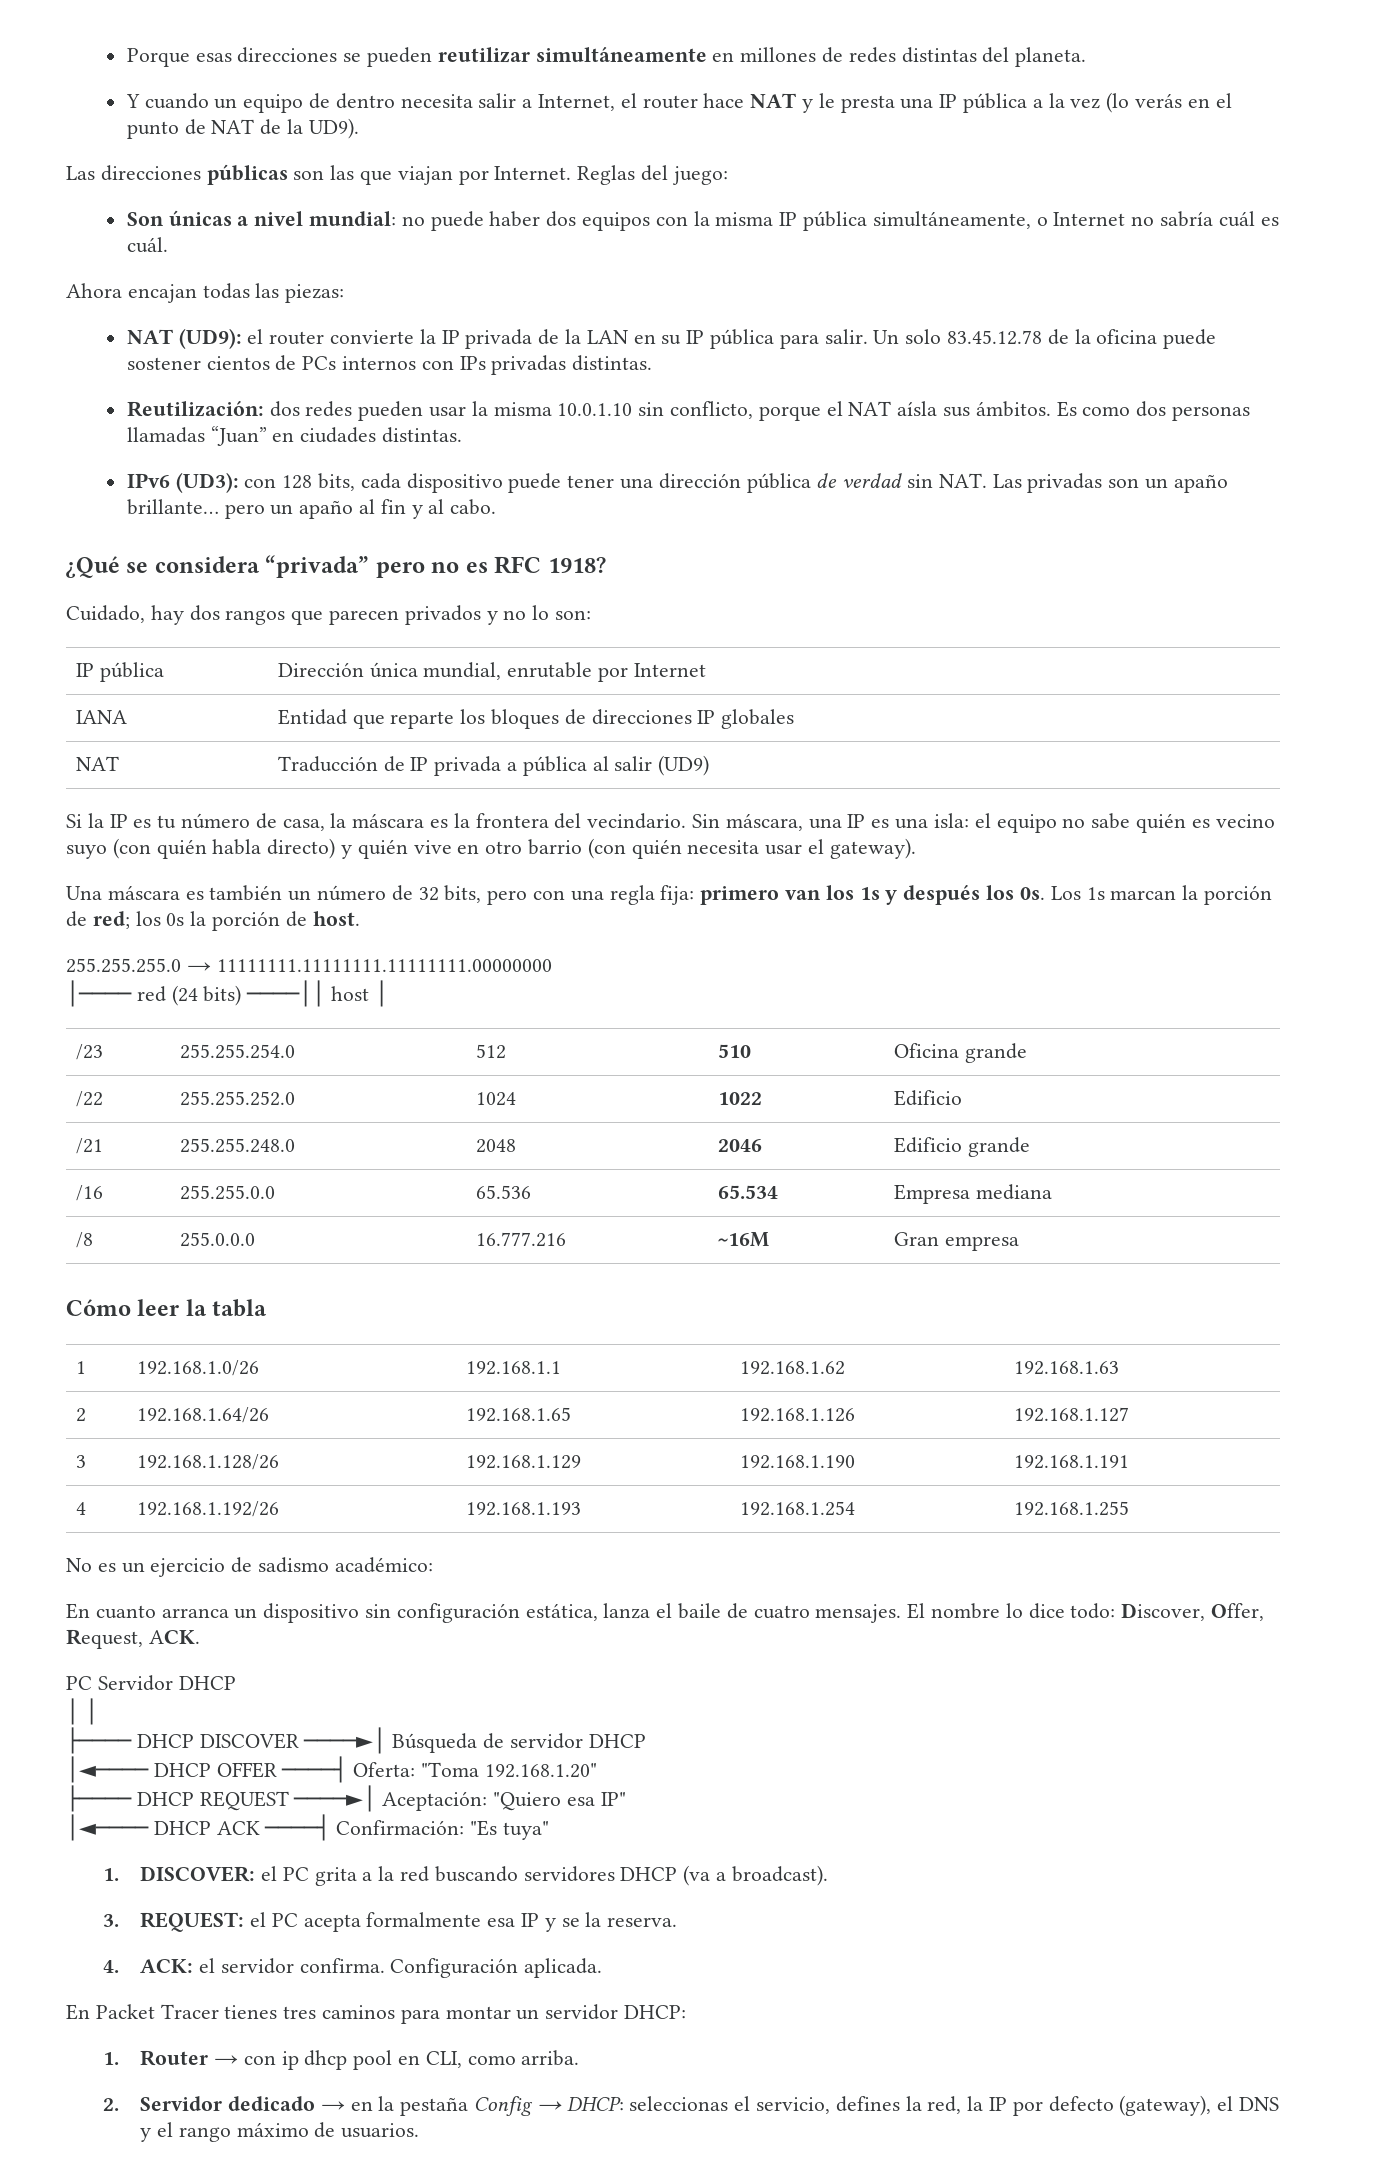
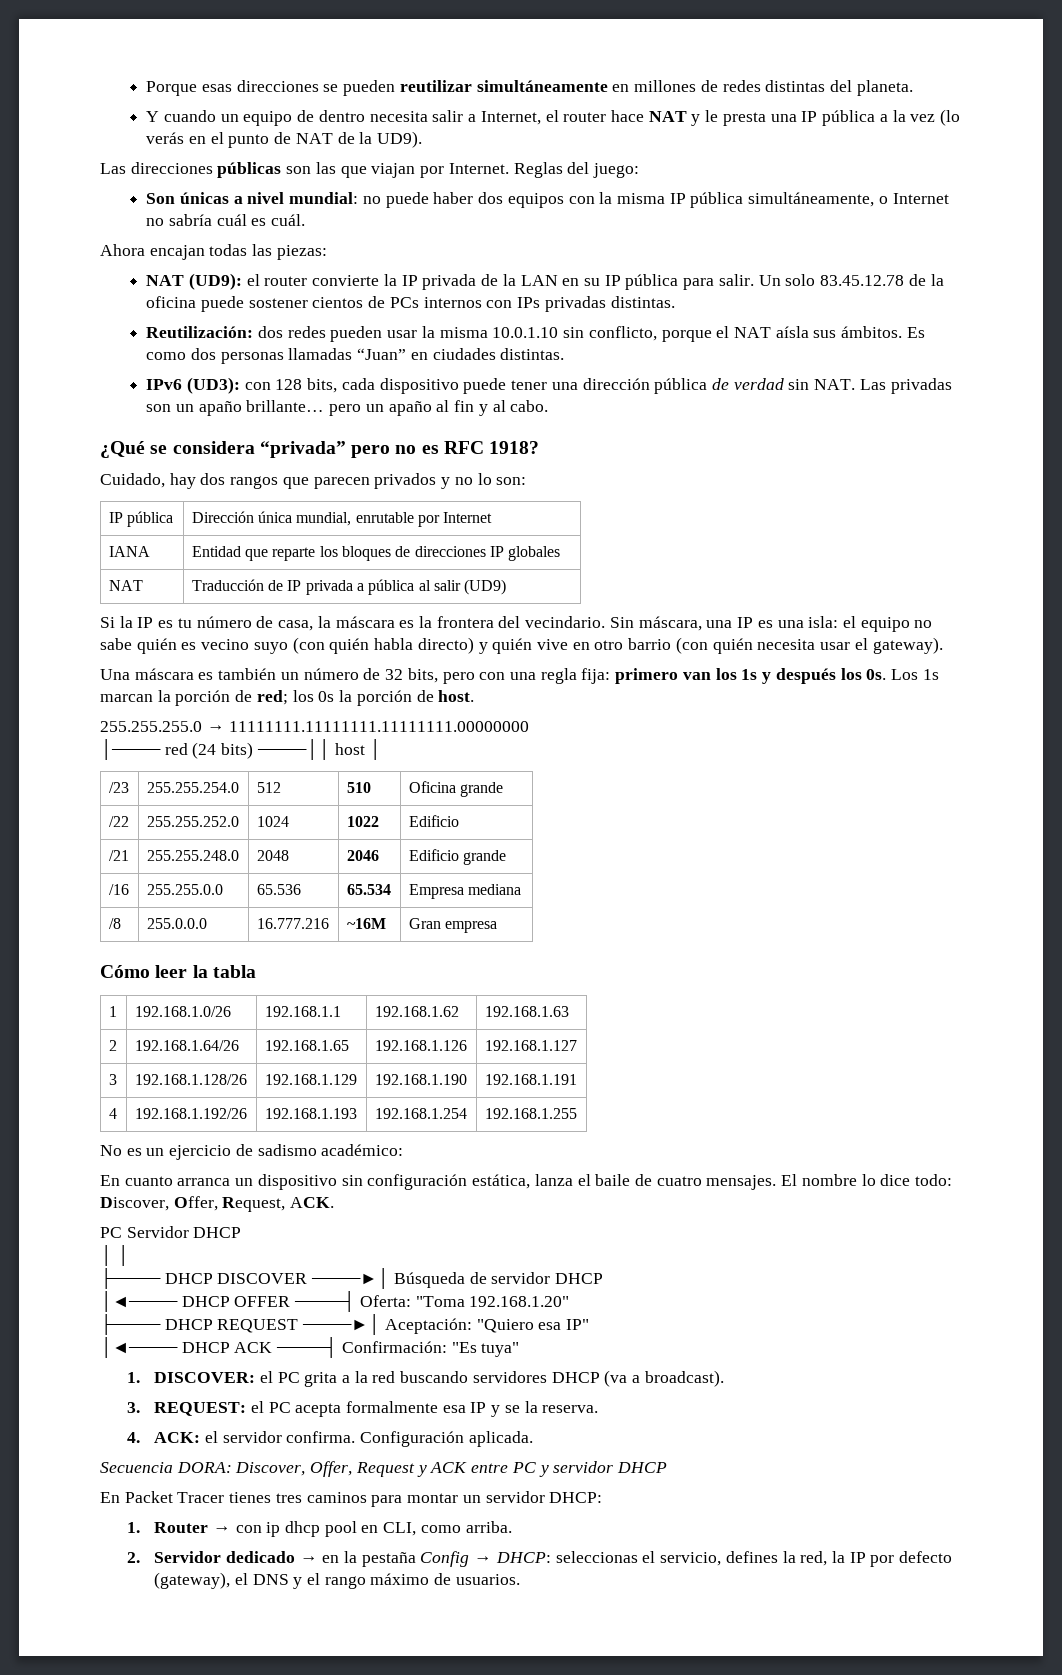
+ Secuencia DORA: Discover, Offer, Request y ACK entre PC y servidor DHCP

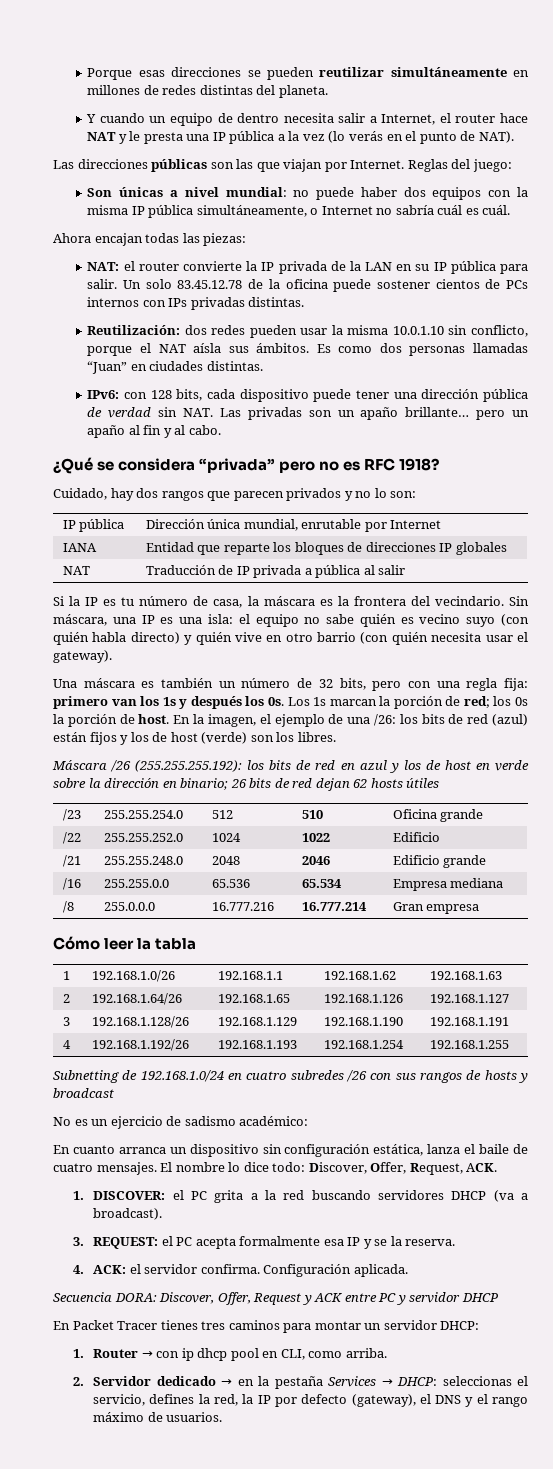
- Y cuando un equipo de dentro necesita salir a Internet, el router hace NAT y le presta una IP pública a la vez (lo verás en el punto de NAT de la UD9).
+ Y cuando un equipo de dentro necesita salir a Internet, el router hace NAT y le presta una IP pública a la vez (lo verás en el punto de NAT).
- NAT (UD9): el router convierte la IP privada de la LAN en su IP pública para salir.
+ NAT: el router convierte la IP privada de la LAN en su IP pública para salir.
- IPv6 (UD3): con 128 bits, cada dispositivo puede tener una dirección pública de verdad sin NAT. Las privadas son un apaño brillante… pero un apaño al fin y al cabo.
+ IPv6: con 128 bits, cada dispositivo puede tener una dirección pública de verdad sin NAT. Las privadas son un apaño brillante… pero un apaño al fin y al cabo.
- NAT | Traducción de IP privada a pública al salir (UD9)
+ NAT | Traducción de IP privada a pública al salir
- Los 1s marcan la porción de red; los 0s la porción de host.
- 255.255.255.0 → 11111111.11111111.11111111.00000000
- │──── red (24 bits) ────││ host │
+ Los 1s marcan la porción de red; los 0s la porción de host. En la imagen, el ejemplo de una /26: los bits de red (azul) están fijos y los de host (verde) son los libres.
+ Máscara /26 (255.255.255.192): los bits de red en azul y los de host en verde sobre la dirección en binario; 26 bits de red dejan 62 hosts útiles
- /8 | 255.0.0.0 | 16.777.216 | ~16M | Gran empresa
+ /8 | 255.0.0.0 | 16.777.216 | 16.777.214 | Gran empresa
+ Subnetting de 192.168.1.0/24 en cuatro subredes /26 con sus rangos de hosts y broadcast
- PC Servidor DHCP
- │ │
- ├──── DHCP DISCOVER ────►│ Búsqueda de servidor DHCP
- │◄──── DHCP OFFER ────┤ Oferta: "Toma 192.168.1.20"
- ├──── DHCP REQUEST ────►│ Aceptación: "Quiero esa IP"
- │◄──── DHCP ACK ────┤ Confirmación: "Es tuya"
- 2. Servidor dedicado → en la pestaña Config → DHCP: seleccionas el servicio, defines la red, la IP por defecto (gateway), el DNS y el rango máximo de usuarios.
+ 2. Servidor dedicado → en la pestaña Services → DHCP: seleccionas el servicio, defines la red, la IP por defecto (gateway), el DNS y el rango máximo de usuarios.

